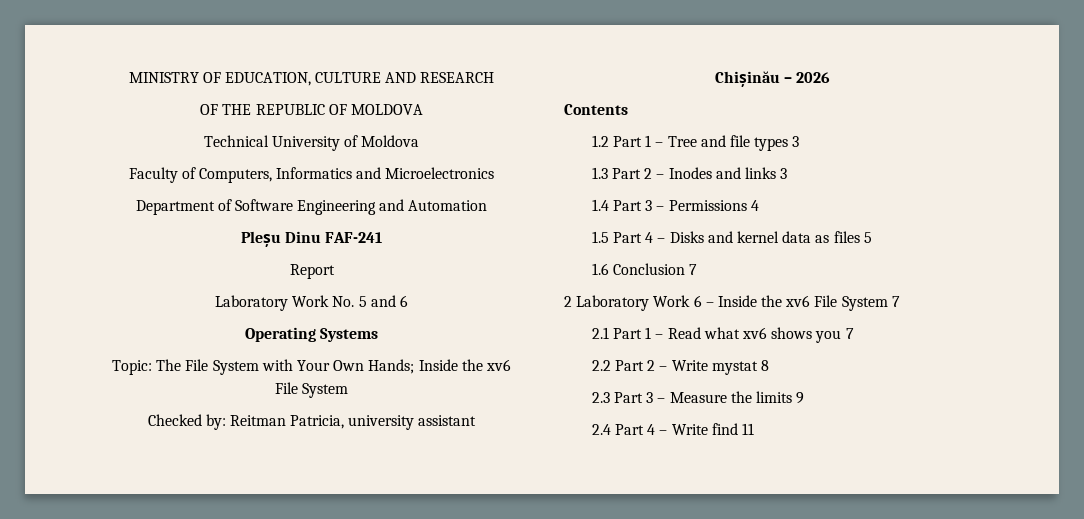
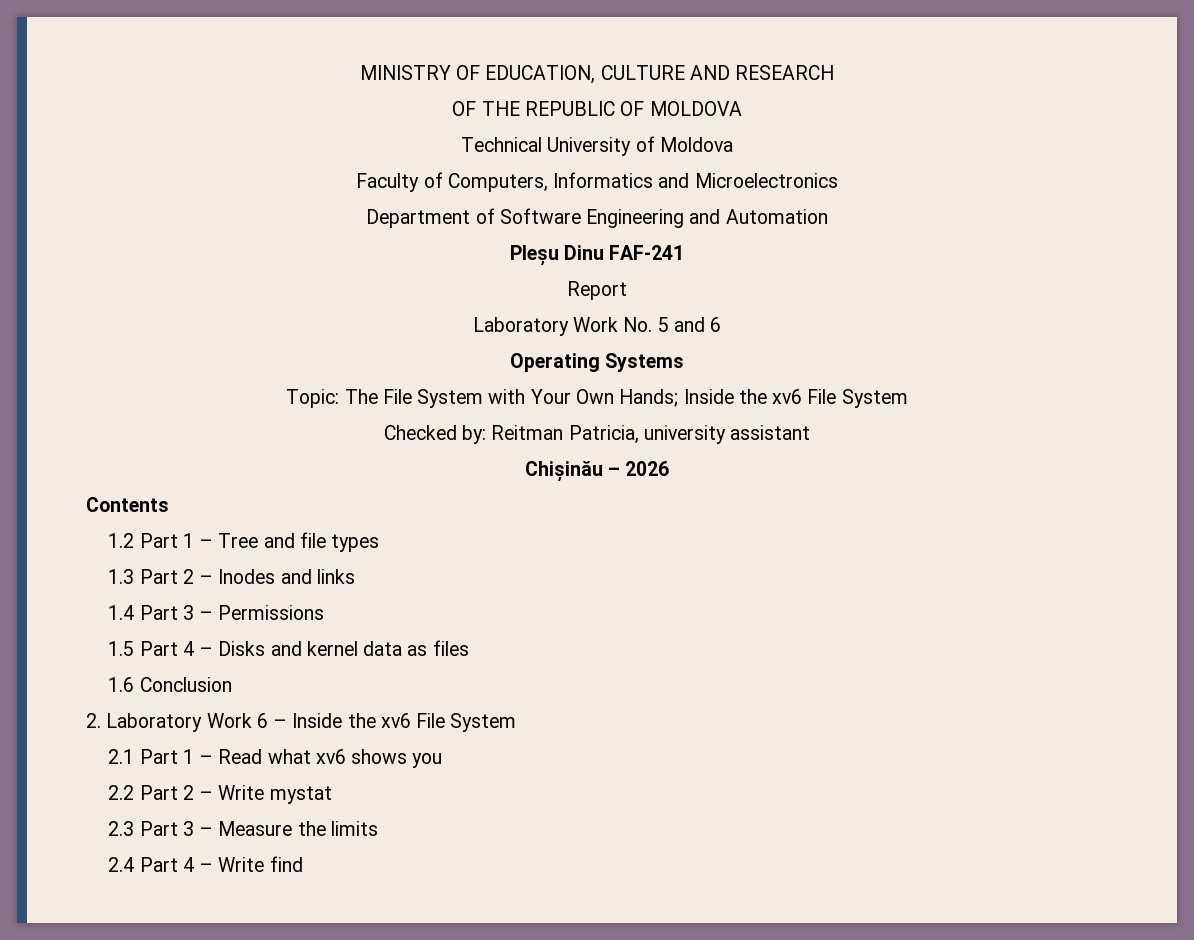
- 1.2 Part 1 – Tree and file types 3
+ 1.2 Part 1 – Tree and file types
- 1.3 Part 2 – Inodes and links 3
+ 1.3 Part 2 – Inodes and links
- 1.4 Part 3 – Permissions 4
+ 1.4 Part 3 – Permissions
- 1.5 Part 4 – Disks and kernel data as files 5
+ 1.5 Part 4 – Disks and kernel data as files
- 1.6 Conclusion 7
- 2 Laboratory Work 6 – Inside the xv6 File System 7
+ 1.6 Conclusion
+ 2. Laboratory Work 6 – Inside the xv6 File System
- 2.1 Part 1 – Read what xv6 shows you 7
+ 2.1 Part 1 – Read what xv6 shows you
- 2.2 Part 2 – Write mystat 8
+ 2.2 Part 2 – Write mystat
- 2.3 Part 3 – Measure the limits 9
+ 2.3 Part 3 – Measure the limits
- 2.4 Part 4 – Write find 11
+ 2.4 Part 4 – Write find

